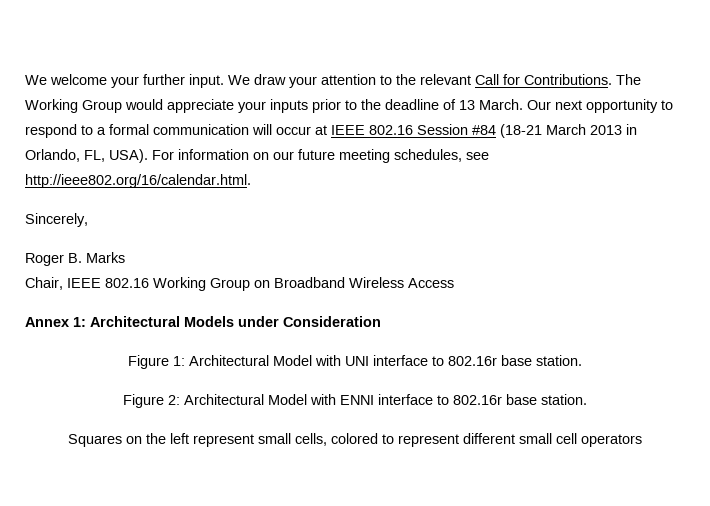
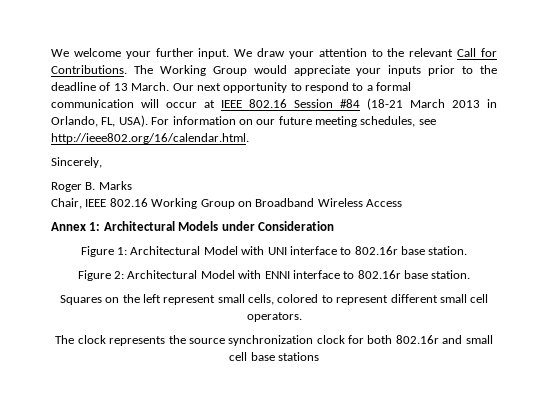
- Squares on the left represent small cells, colored to represent different small cell operators
+ Squares on the left represent small cells, colored to represent different small cell operators.
+ The clock represents the source synchronization clock for both 802.16r and small cell base stations

